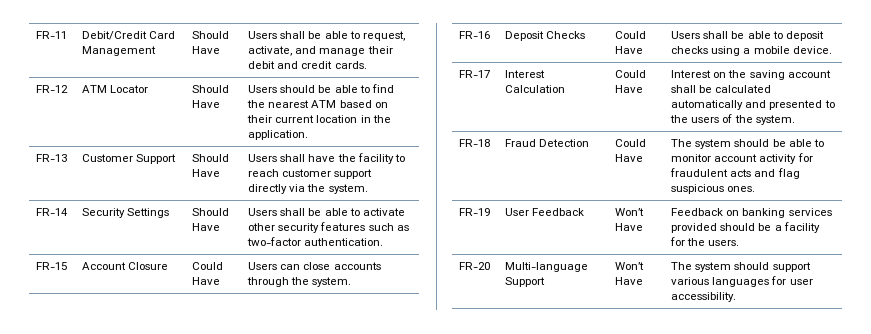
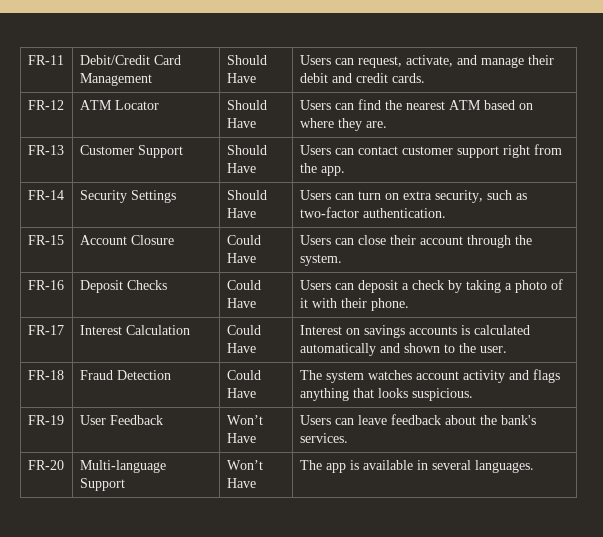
- FR-11 | Debit/Credit Card Management | Should Have | Users shall be able to request, activate, and manage their debit and credit cards.
+ FR-11 | Debit/Credit Card Management | Should Have | Users can request, activate, and manage their debit and credit cards.
- FR-12 | ATM Locator | Should Have | Users should be able to find the nearest ATM based on their current location in the application.
+ FR-12 | ATM Locator | Should Have | Users can find the nearest ATM based on where they are.
- FR-13 | Customer Support | Should Have | Users shall have the facility to reach customer support directly via the system.
+ FR-13 | Customer Support | Should Have | Users can contact customer support right from the app.
- FR-14 | Security Settings | Should Have | Users shall be able to activate other security features such as two-factor authentication.
+ FR-14 | Security Settings | Should Have | Users can turn on extra security, such as two-factor authentication.
- FR-15 | Account Closure | Could Have | Users can close accounts through the system.
+ FR-15 | Account Closure | Could Have | Users can close their account through the system.
- FR-16 | Deposit Checks | Could Have | Users shall be able to deposit checks using a mobile device.
+ FR-16 | Deposit Checks | Could Have | Users can deposit a check by taking a photo of it with their phone.
- FR-17 | Interest Calculation | Could Have | Interest on the saving account shall be calculated automatically and presented to the users of the system.
+ FR-17 | Interest Calculation | Could Have | Interest on savings accounts is calculated automatically and shown to the user.
- FR-18 | Fraud Detection | Could Have | The system should be able to monitor account activity for fraudulent acts and flag suspicious ones.
+ FR-18 | Fraud Detection | Could Have | The system watches account activity and flags anything that looks suspicious.
- FR-19 | User Feedback | Won’t Have | Feedback on banking services provided should be a facility for the users.
+ FR-19 | User Feedback | Won’t Have | Users can leave feedback about the bank's services.
- FR-20 | Multi-language Support | Won’t Have | The system should support various languages for user accessibility.
+ FR-20 | Multi-language Support | Won’t Have | The app is available in several languages.

